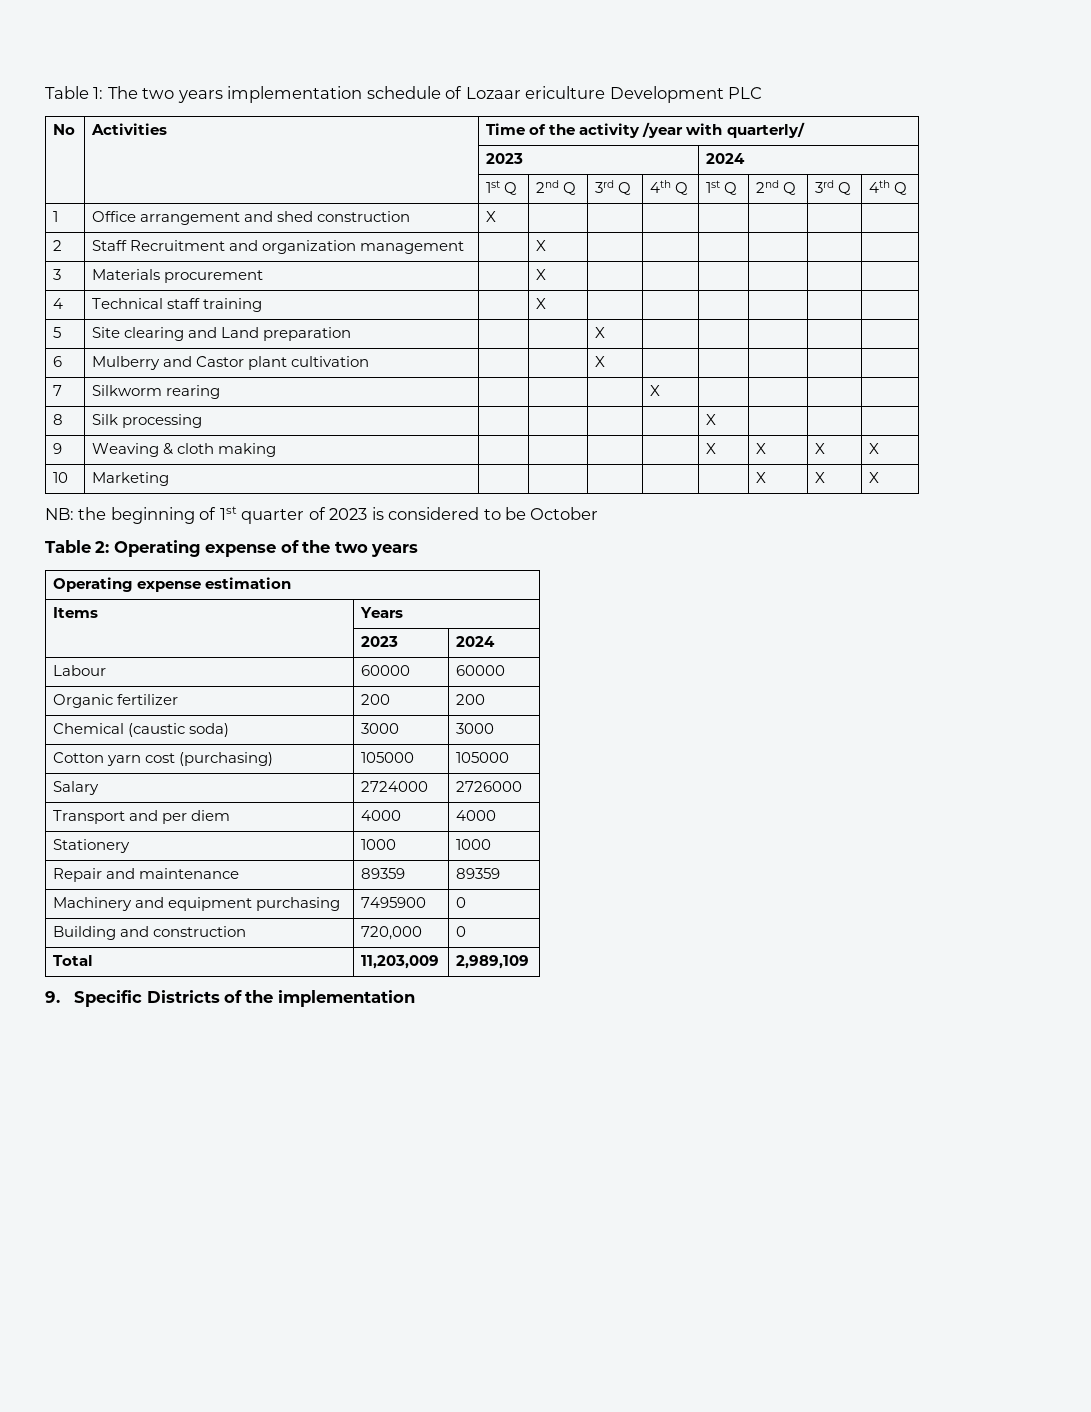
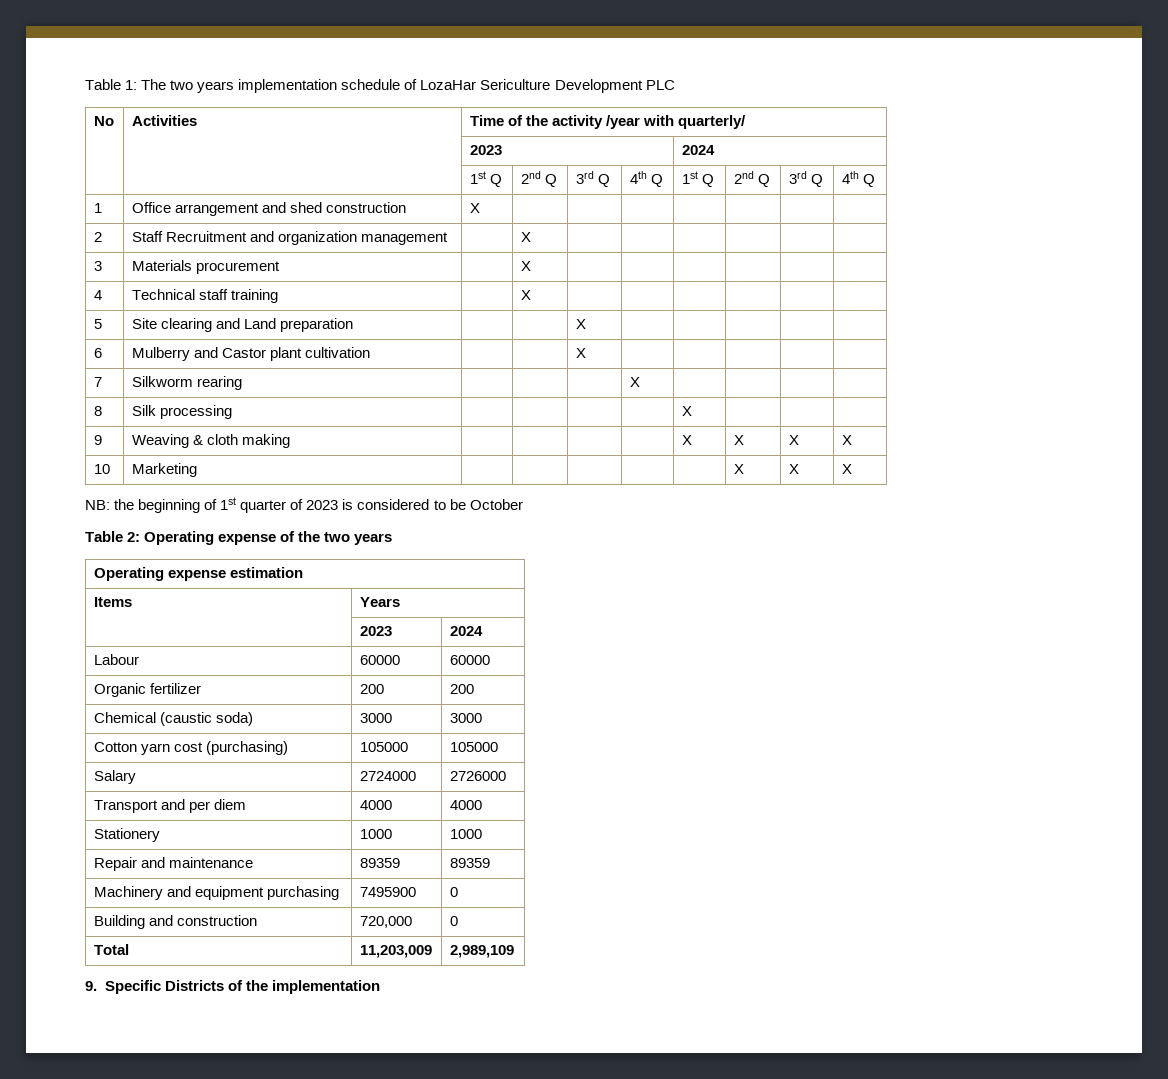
- Table 1: The two years implementation schedule of Lozaar ericulture Development PLC
+ Table 1: The two years implementation schedule of LozaHar Sericulture Development PLC

